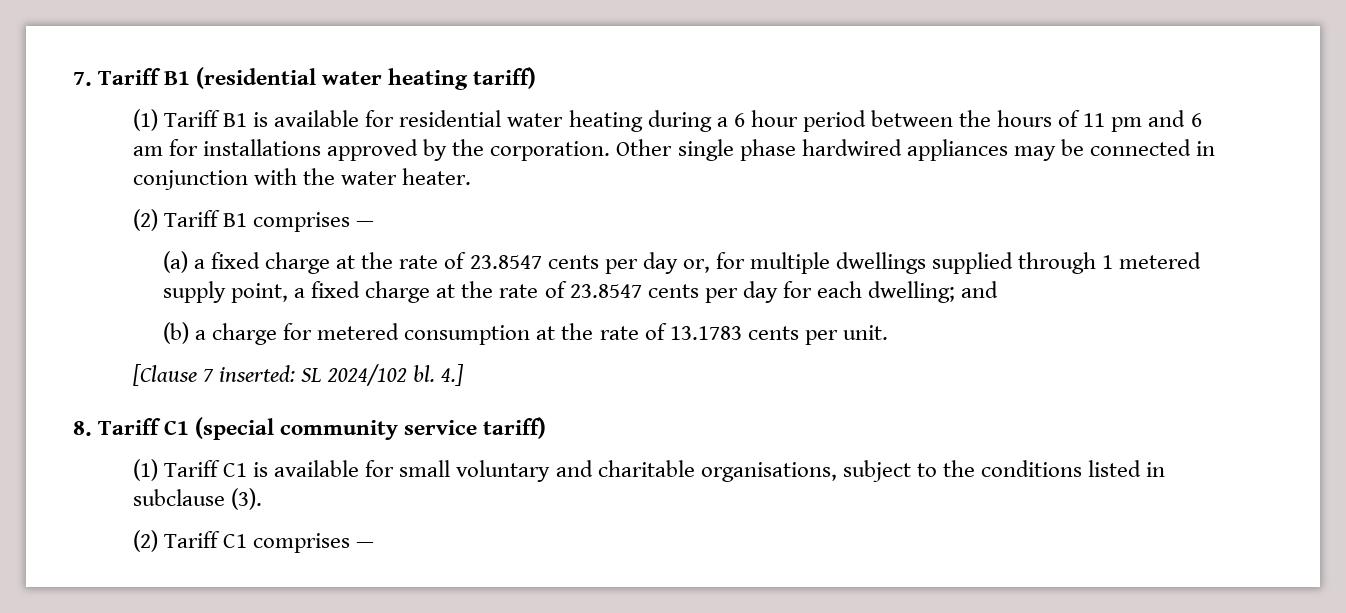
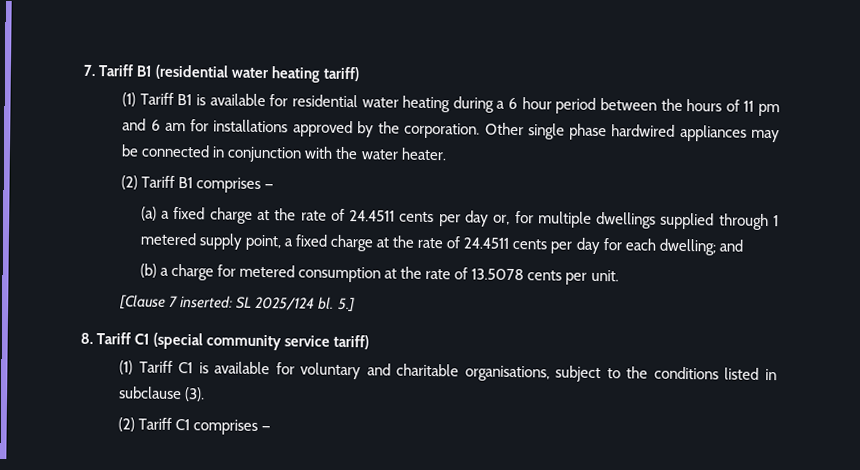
- (a) a fixed charge at the rate of 23.8547 cents per day or, for multiple dwellings supplied through 1 metered supply point, a fixed charge at the rate of 23.8547 cents per day for each dwelling; and
+ (a) a fixed charge at the rate of 24.4511 cents per day or, for multiple dwellings supplied through 1 metered supply point, a fixed charge at the rate of 24.4511 cents per day for each dwelling; and
- (b) a charge for metered consumption at the rate of 13.1783 cents per unit.
+ (b) a charge for metered consumption at the rate of 13.5078 cents per unit.
- [Clause 7 inserted: SL 2024/102 bl. 4.]
+ [Clause 7 inserted: SL 2025/124 bl. 5.]
- (1) Tariff C1 is available for small voluntary and charitable organisations, subject to the conditions listed in subclause (3).
+ (1) Tariff C1 is available for voluntary and charitable organisations, subject to the conditions listed in subclause (3).

